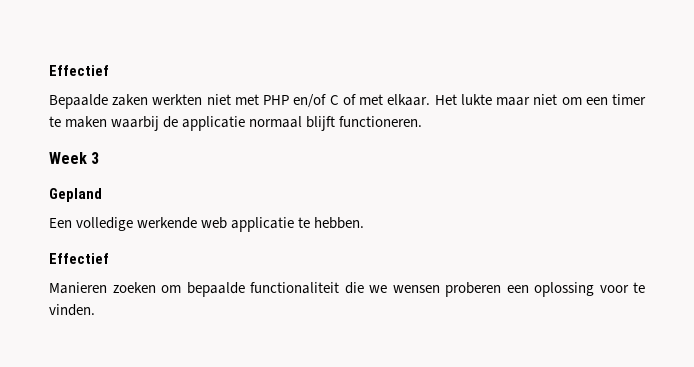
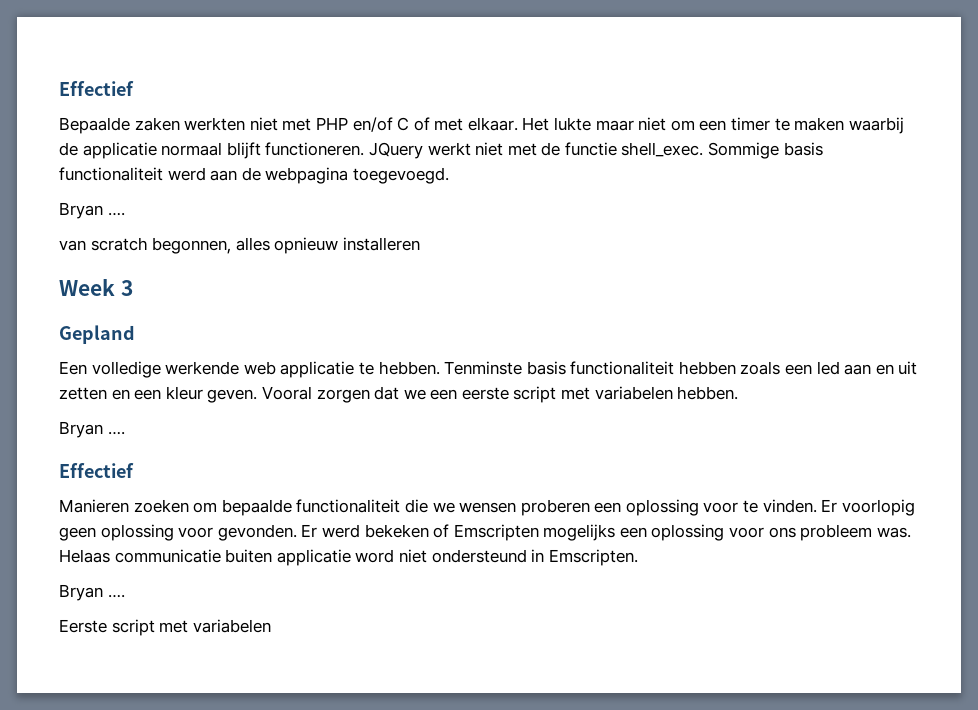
+ JQuery werkt niet met de functie shell_exec. Sommige basis functionaliteit werd aan de webpagina toegevoegd.
+ Bryan ….
+ van scratch begonnen, alles opnieuw installeren
+ Tenminste basis functionaliteit hebben zoals een led aan en uit zetten en een kleur geven. Vooral zorgen dat we een eerste script met variabelen hebben.
+ Bryan ….
+ Er voorlopig geen oplossing voor gevonden. Er werd bekeken of Emscripten mogelijks een oplossing voor ons probleem was. Helaas communicatie buiten applicatie word niet ondersteund in Emscripten.
+ Bryan ….
+ Eerste script met variabelen

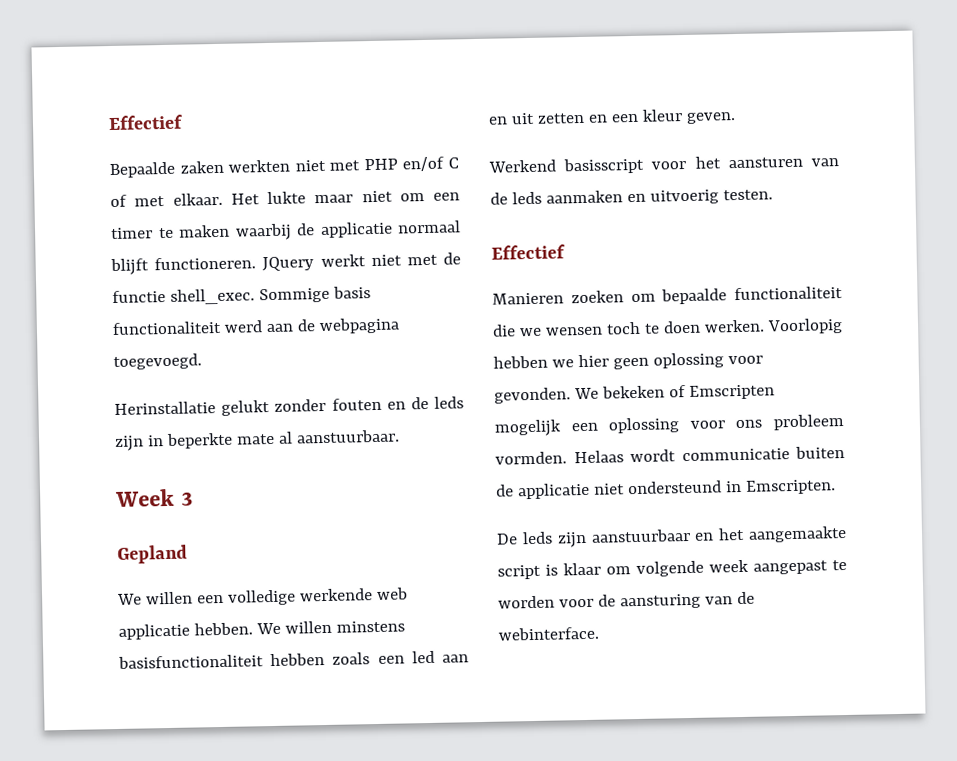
  Sommige basis functionaliteit werd aan de webpagina toegevoegd.
- Bryan ….
- van scratch begonnen, alles opnieuw installeren
+ Herinstallatie gelukt zonder fouten en de leds zijn in beperkte mate al aanstuurbaar.
- Een volledige werkende web applicatie te hebben. Tenminste basis functionaliteit hebben zoals een led aan en uit zetten en een kleur geven. Vooral zorgen dat we een eerste script met variabelen hebben.
- Bryan ….
+ We willen een volledige werkende web applicatie hebben. We willen minstens basisfunctionaliteit hebben zoals een led aan en uit zetten en een kleur geven.
+ Werkend basisscript voor het aansturen van de leds aanmaken en uitvoerig testen.
- Manieren zoeken om bepaalde functionaliteit die we wensen proberen een oplossing voor te vinden. Er voorlopig geen oplossing voor gevonden.
+ Manieren zoeken om bepaalde functionaliteit die we wensen toch te doen werken. Voorlopig hebben we hier geen oplossing voor gevonden.
- Er werd bekeken of Emscripten mogelijks een oplossing voor ons probleem was. Helaas communicatie buiten applicatie word niet ondersteund in Emscripten.
- Bryan ….
- Eerste script met variabelen
+ We bekeken of Emscripten mogelijk een oplossing voor ons probleem vormden. Helaas wordt communicatie buiten de applicatie niet ondersteund in Emscripten.
+ De leds zijn aanstuurbaar en het aangemaakte script is klaar om volgende week aangepast te worden voor de aansturing van de webinterface.

